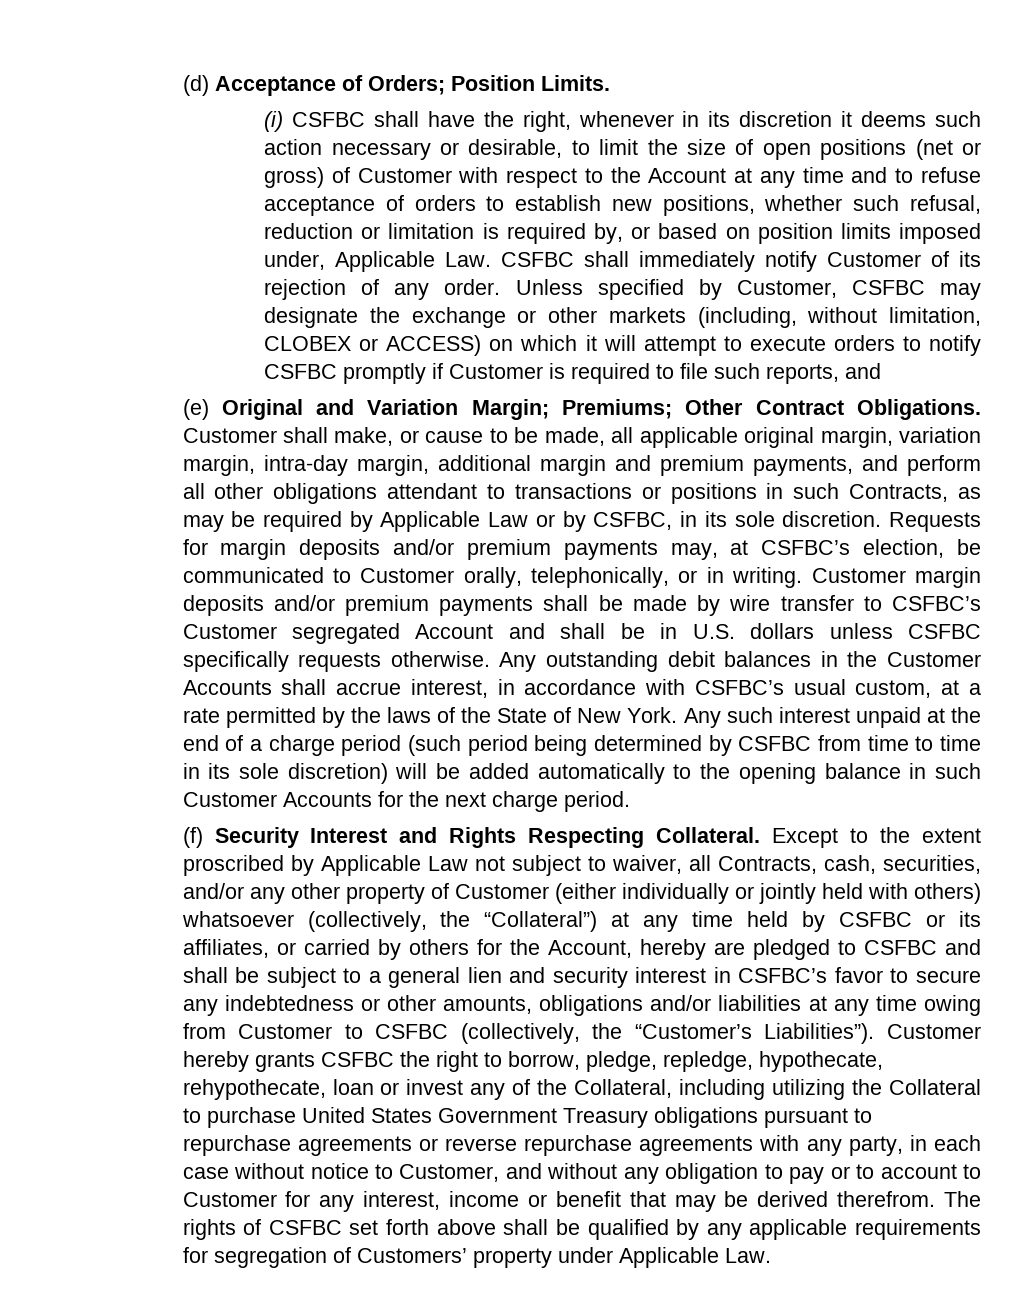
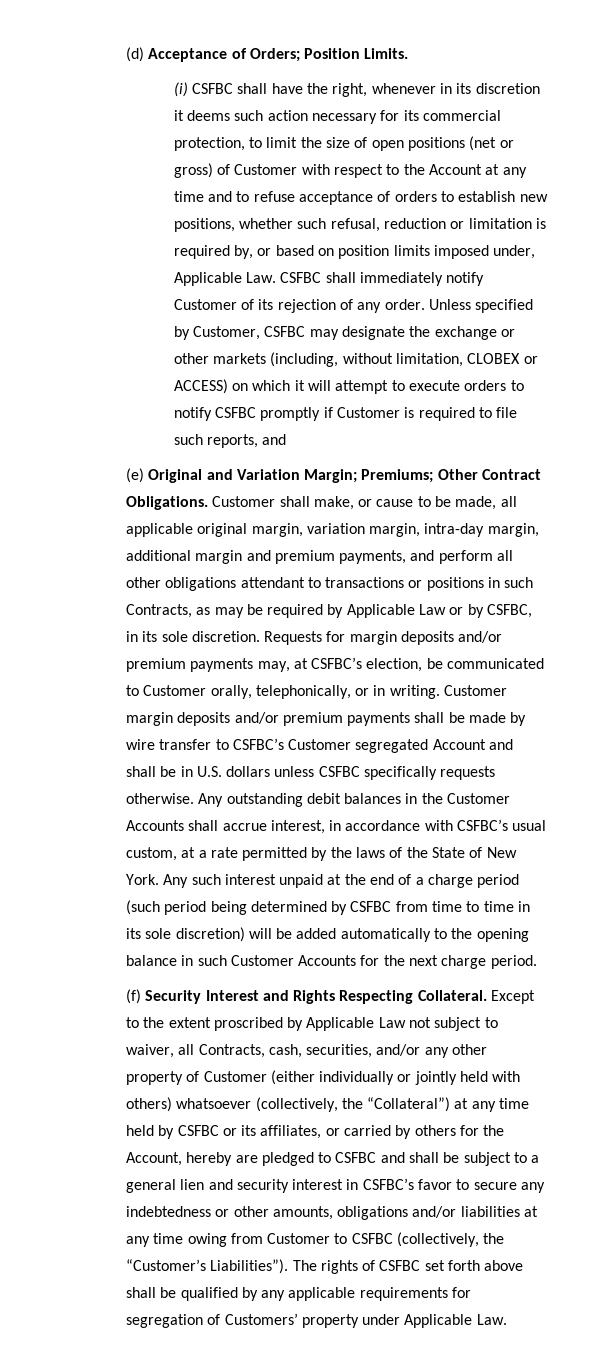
- (i) CSFBC shall have the right, whenever in its discretion it deems such action necessary or desirable, to limit the size of open positions (net or gross) of Customer with respect to the Account at any time and to refuse acceptance of orders to establish new positions, whether such refusal, reduction or limitation is required by, or based on position limits imposed under, Applicable Law. CSFBC shall immediately notify Customer of its rejection of any order.
+ (i) CSFBC shall have the right, whenever in its discretion it deems such action necessary for its commercial protection, to limit the size of open positions (net or gross) of Customer with respect to the Account at any time and to refuse acceptance of orders to establish new positions, whether such refusal, reduction or limitation is required by, or based on position limits imposed under, Applicable Law. CSFBC shall immediately notify Customer of its rejection of any order.
- Customer hereby grants CSFBC the right to borrow, pledge, repledge, hypothecate, rehypothecate, loan or invest any of the Collateral, including utilizing the Collateral to purchase United States Government Treasury obligations pursuant to repurchase agreements or reverse repurchase agreements with any party, in each case without notice to Customer, and without any obligation to pay or to account to Customer for any interest, income or benefit that may be derived therefrom.

